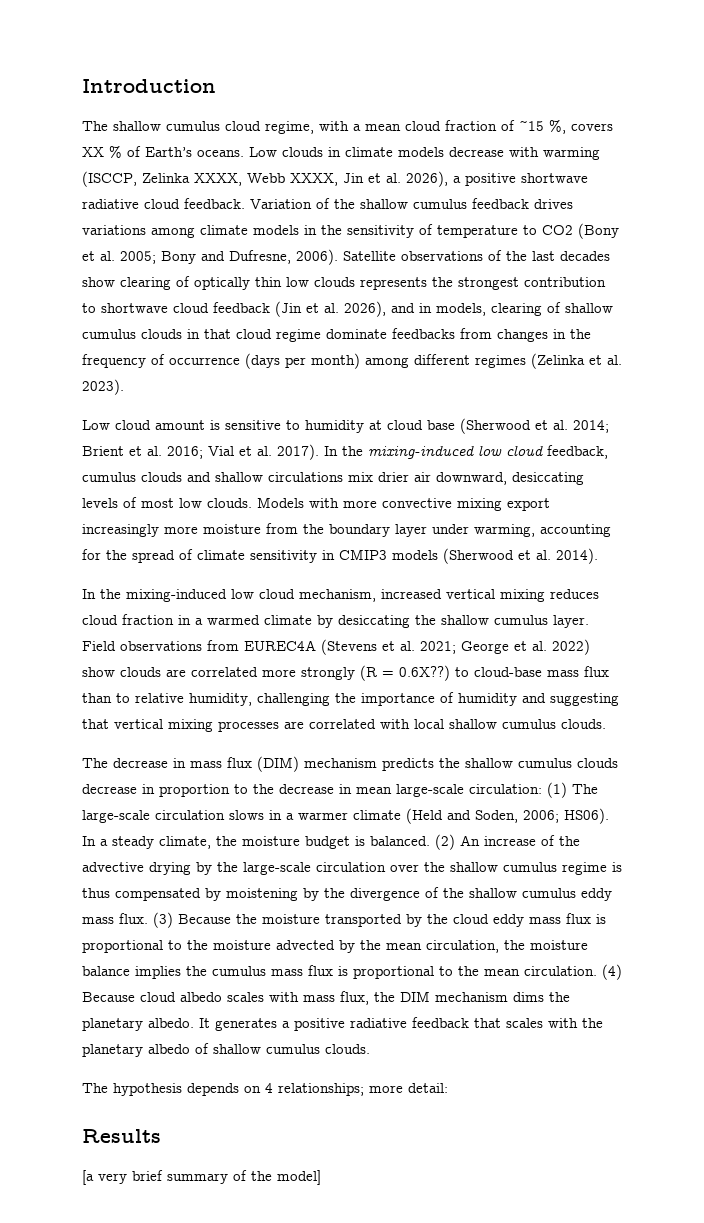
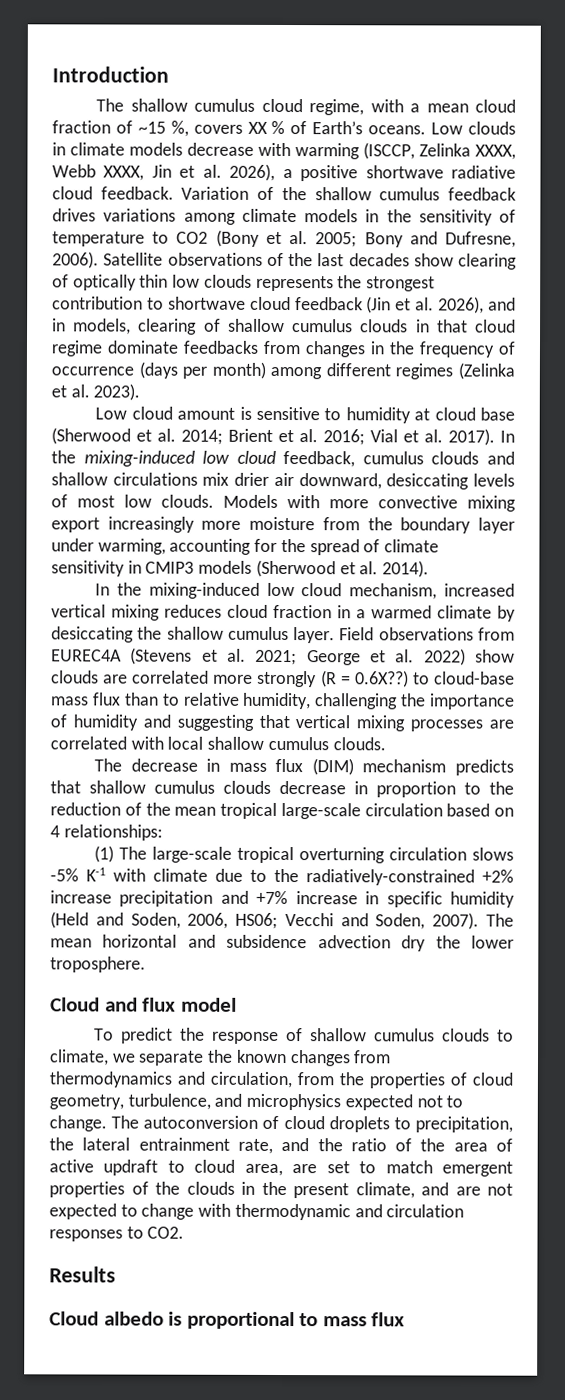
- The decrease in mass flux (DIM) mechanism predicts the shallow cumulus clouds decrease in proportion to the decrease in mean large-scale circulation: (1) The large-scale circulation slows in a warmer climate (Held and Soden, 2006; HS06). In a steady climate, the moisture budget is balanced. (2) An increase of the advective drying by the large-scale circulation over the shallow cumulus regime is thus compensated by moistening by the divergence of the shallow cumulus eddy mass flux. (3) Because the moisture transported by the cloud eddy mass flux is proportional to the moisture advected by the mean circulation, the moisture balance implies the cumulus mass flux is proportional to the mean circulation. (4) Because cloud albedo scales with mass flux, the DIM mechanism dims the planetary albedo. It generates a positive radiative feedback that scales with the planetary albedo of shallow cumulus clouds.
- The hypothesis depends on 4 relationships; more detail:
+ The decrease in mass flux (DIM) mechanism predicts that shallow cumulus clouds decrease in proportion to the reduction of the mean tropical large-scale circulation based on 4 relationships:
+ (1) The large-scale tropical overturning circulation slows -5% K-1 with climate due to the radiatively-constrained +2% increase precipitation and +7% increase in specific humidity (Held and Soden, 2006, HS06; Vecchi and Soden, 2007). The mean horizontal and subsidence advection dry the lower troposphere.
+ Cloud and flux model
+ To predict the response of shallow cumulus clouds to climate, we separate the known changes from thermodynamics and circulation, from the properties of cloud geometry, turbulence, and microphysics expected not to change. The autoconversion of cloud droplets to precipitation, the lateral entrainment rate, and the ratio of the area of active updraft to cloud area, are set to match emergent properties of the clouds in the present climate, and are not expected to change with thermodynamic and circulation responses to CO2.
  Results
- [a very brief summary of the model]
+ Cloud albedo is proportional to mass flux

